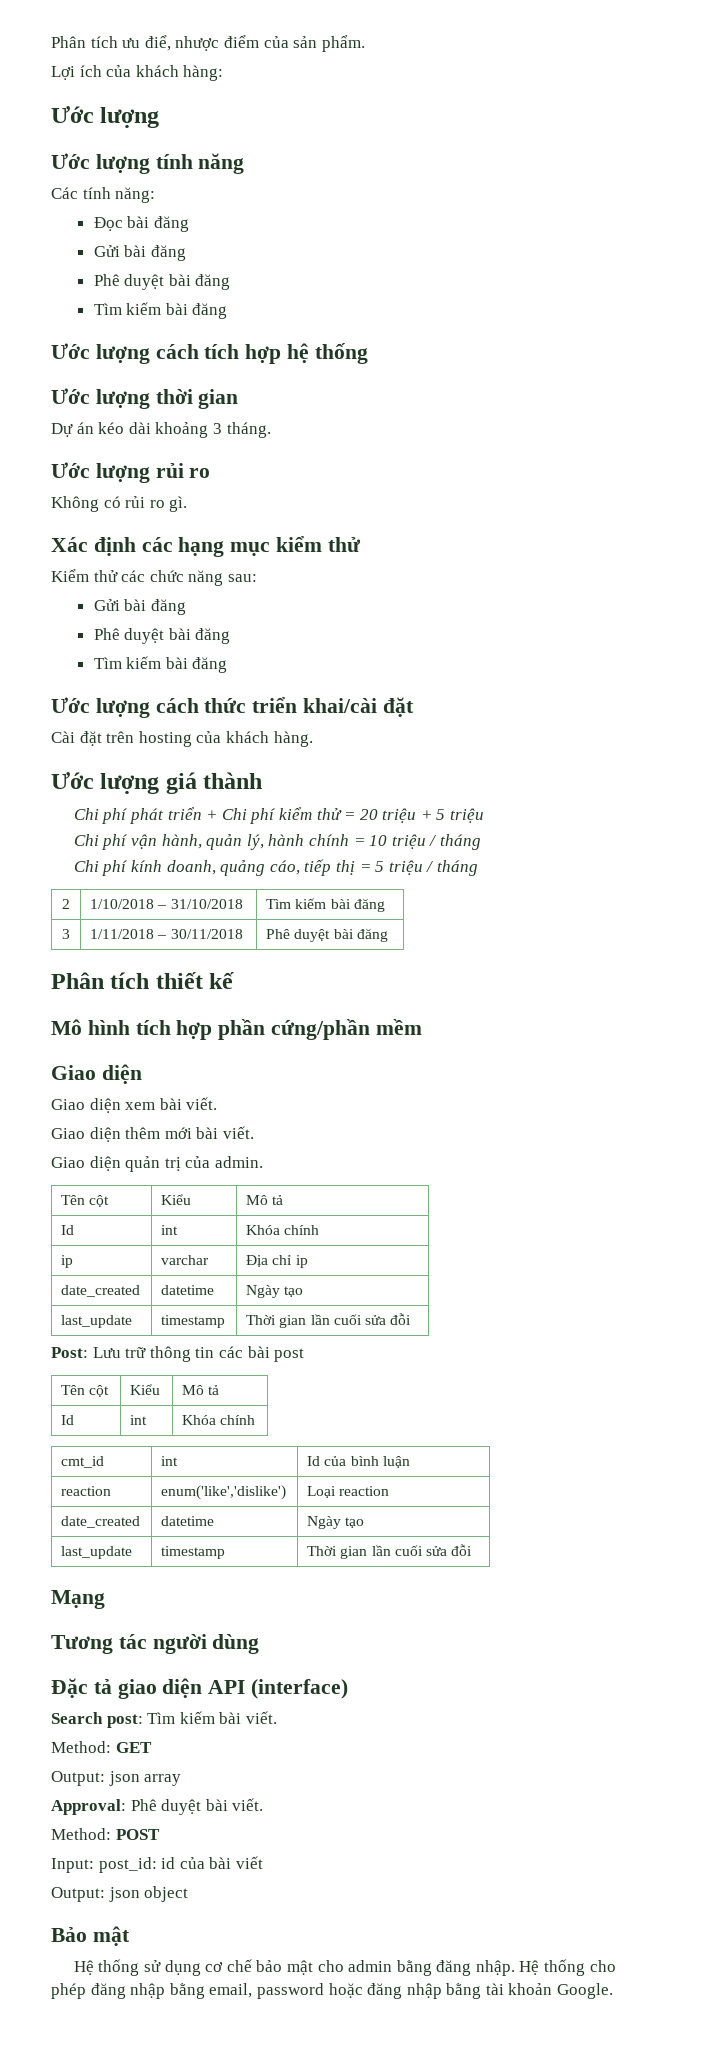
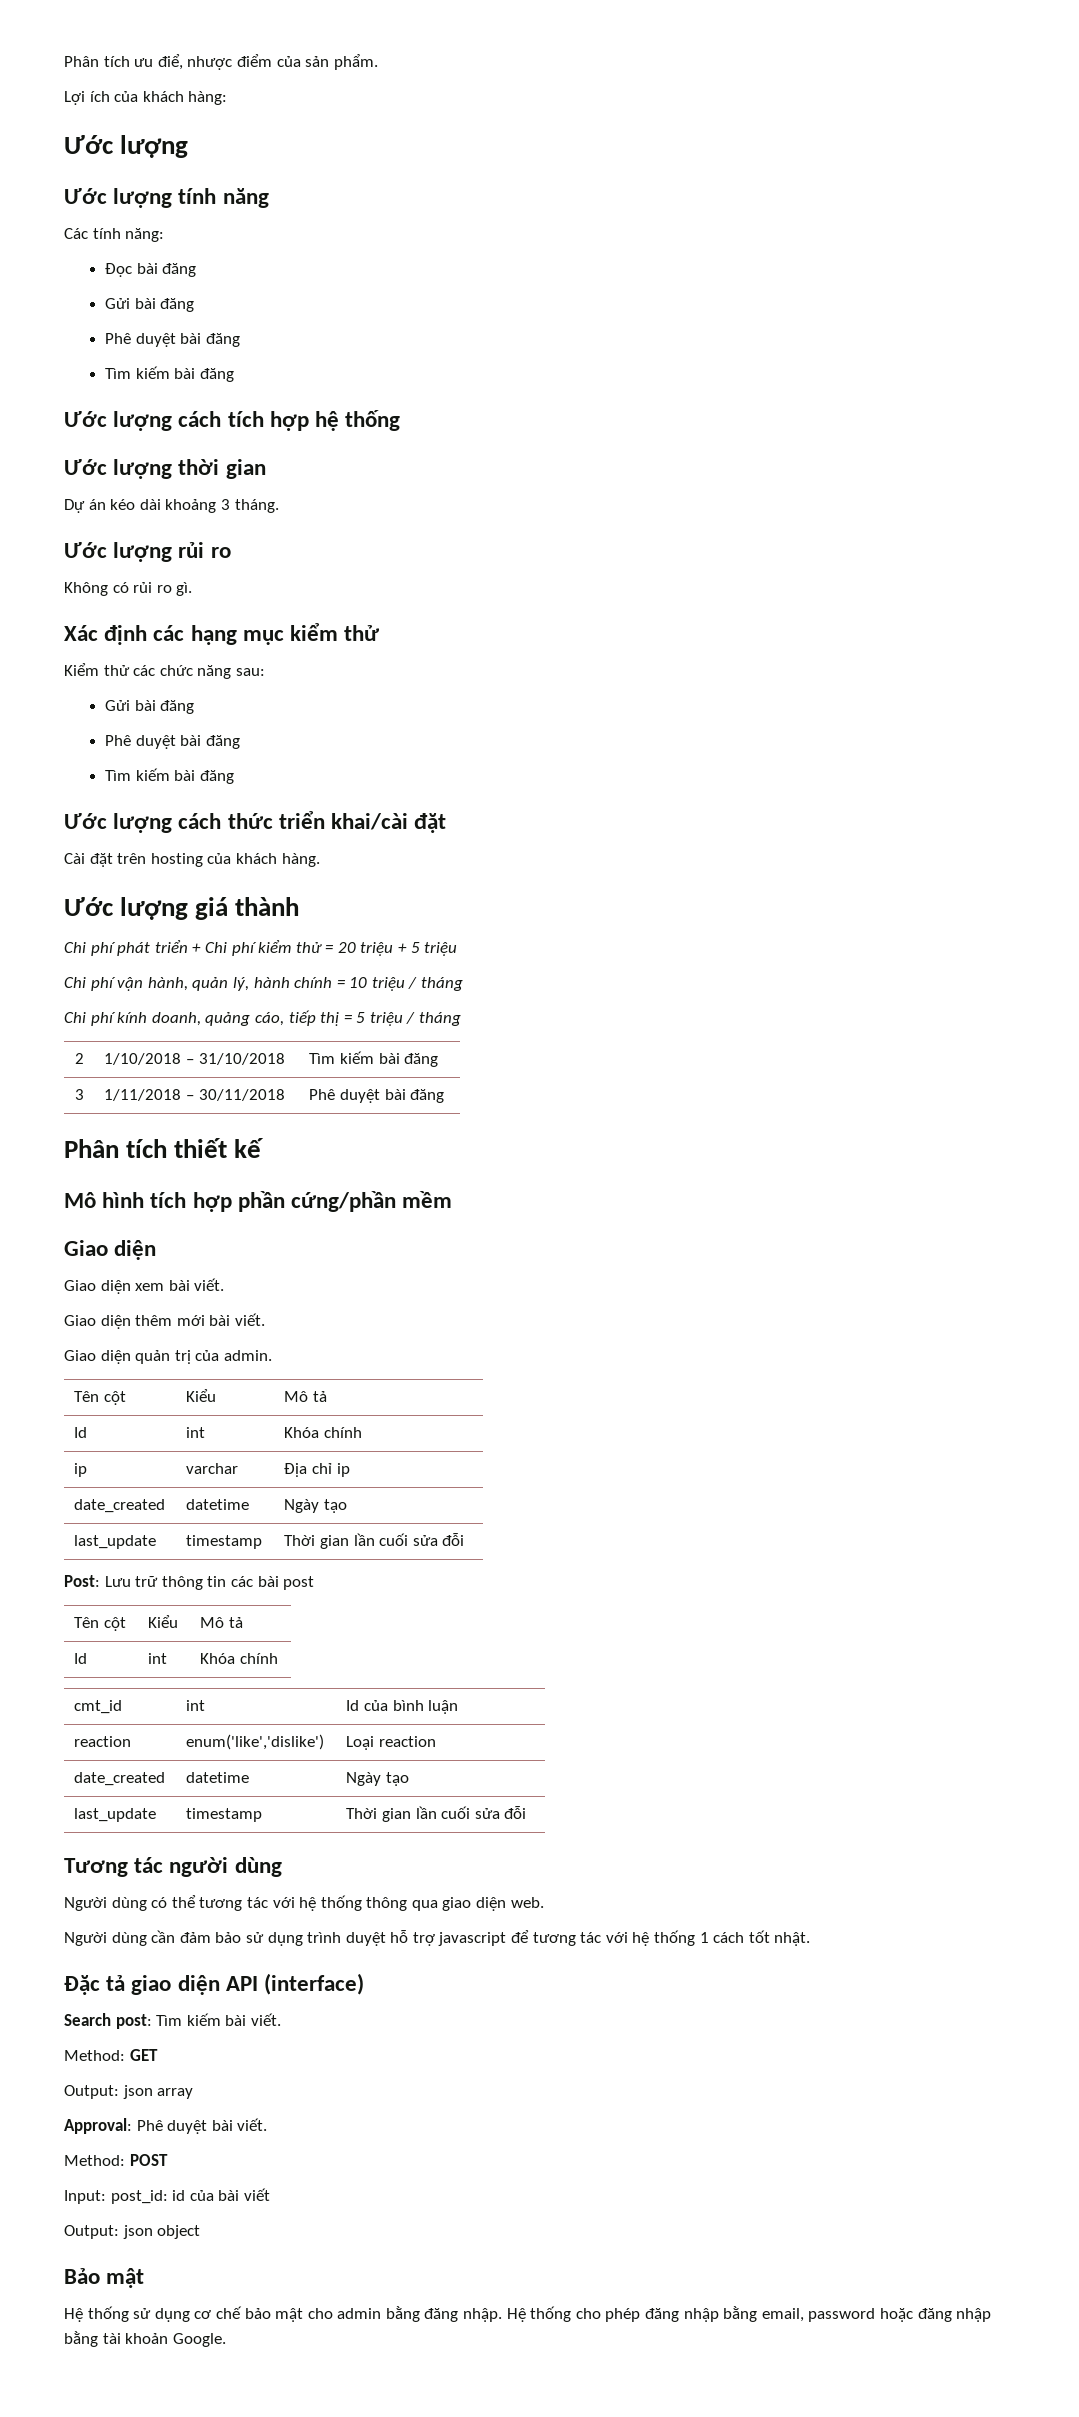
- Mạng
+ Người dùng có thể tương tác với hệ thống thông qua giao diện web.
+ Người dùng cần đảm bảo sử dụng trình duyệt hỗ trợ javascript để tương tác với hệ thống 1 cách tốt nhật.

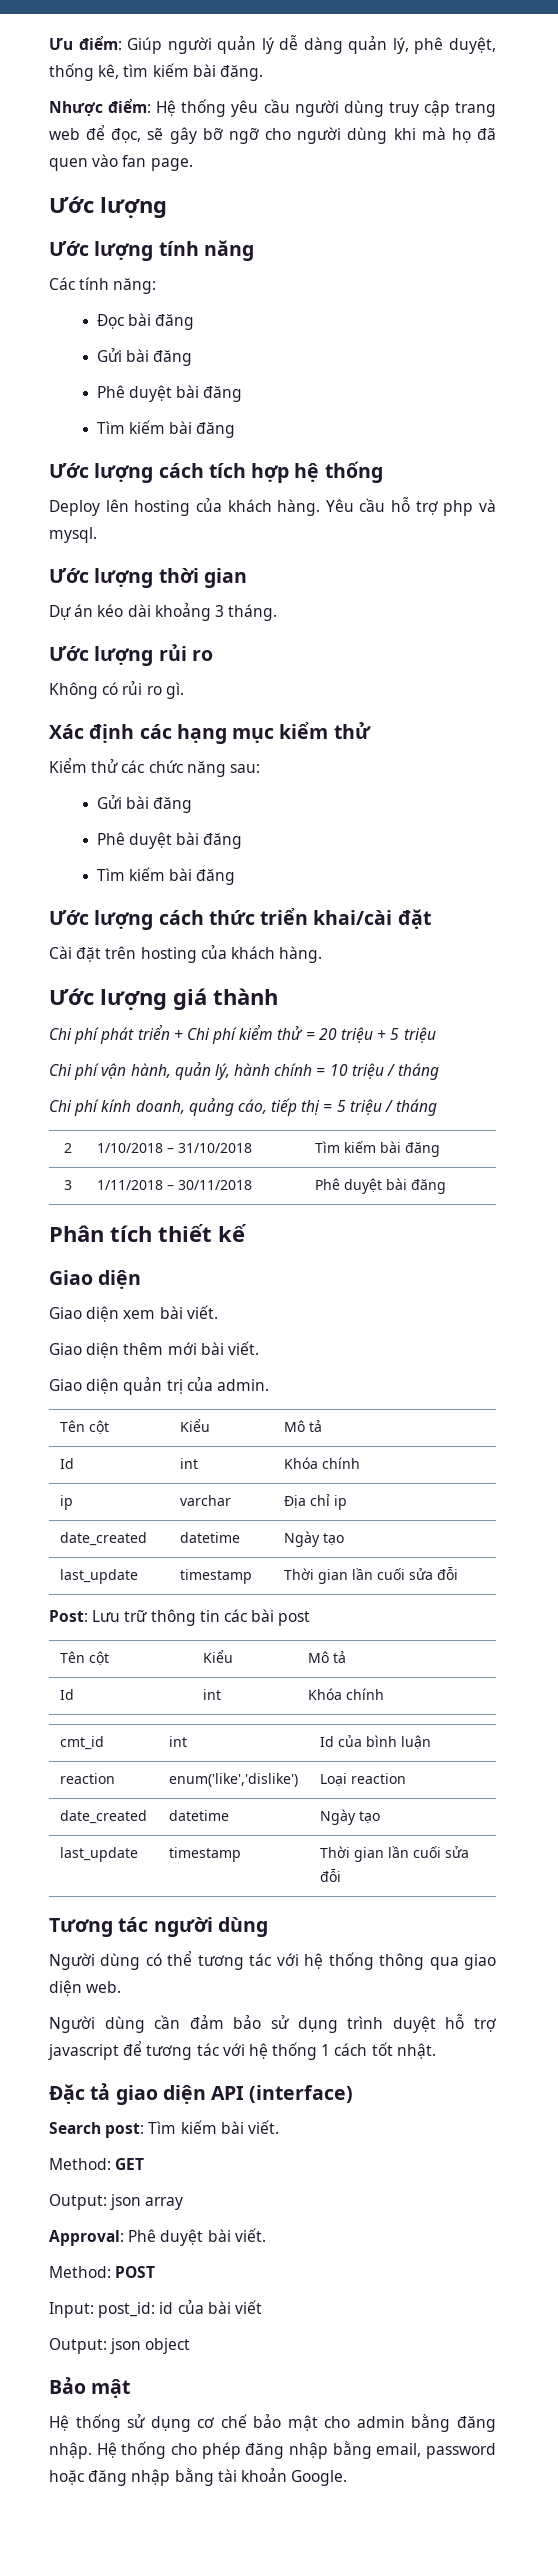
- Phân tích ưu điể, nhược điểm của sản phẩm.
- Lợi ích của khách hàng:
+ Ưu điểm: Giúp người quản lý dễ dàng quản lý, phê duyệt, thống kê, tìm kiếm bài đăng.
+ Nhược điểm: Hệ thống yêu cầu người dùng truy cập trang web để đọc, sẽ gây bỡ ngỡ cho người dùng khi mà họ đã quen vào fan page.
+ Deploy lên hosting của khách hàng. Yêu cầu hỗ trợ php và mysql.
- Mô hình tích hợp phần cứng/phần mềm

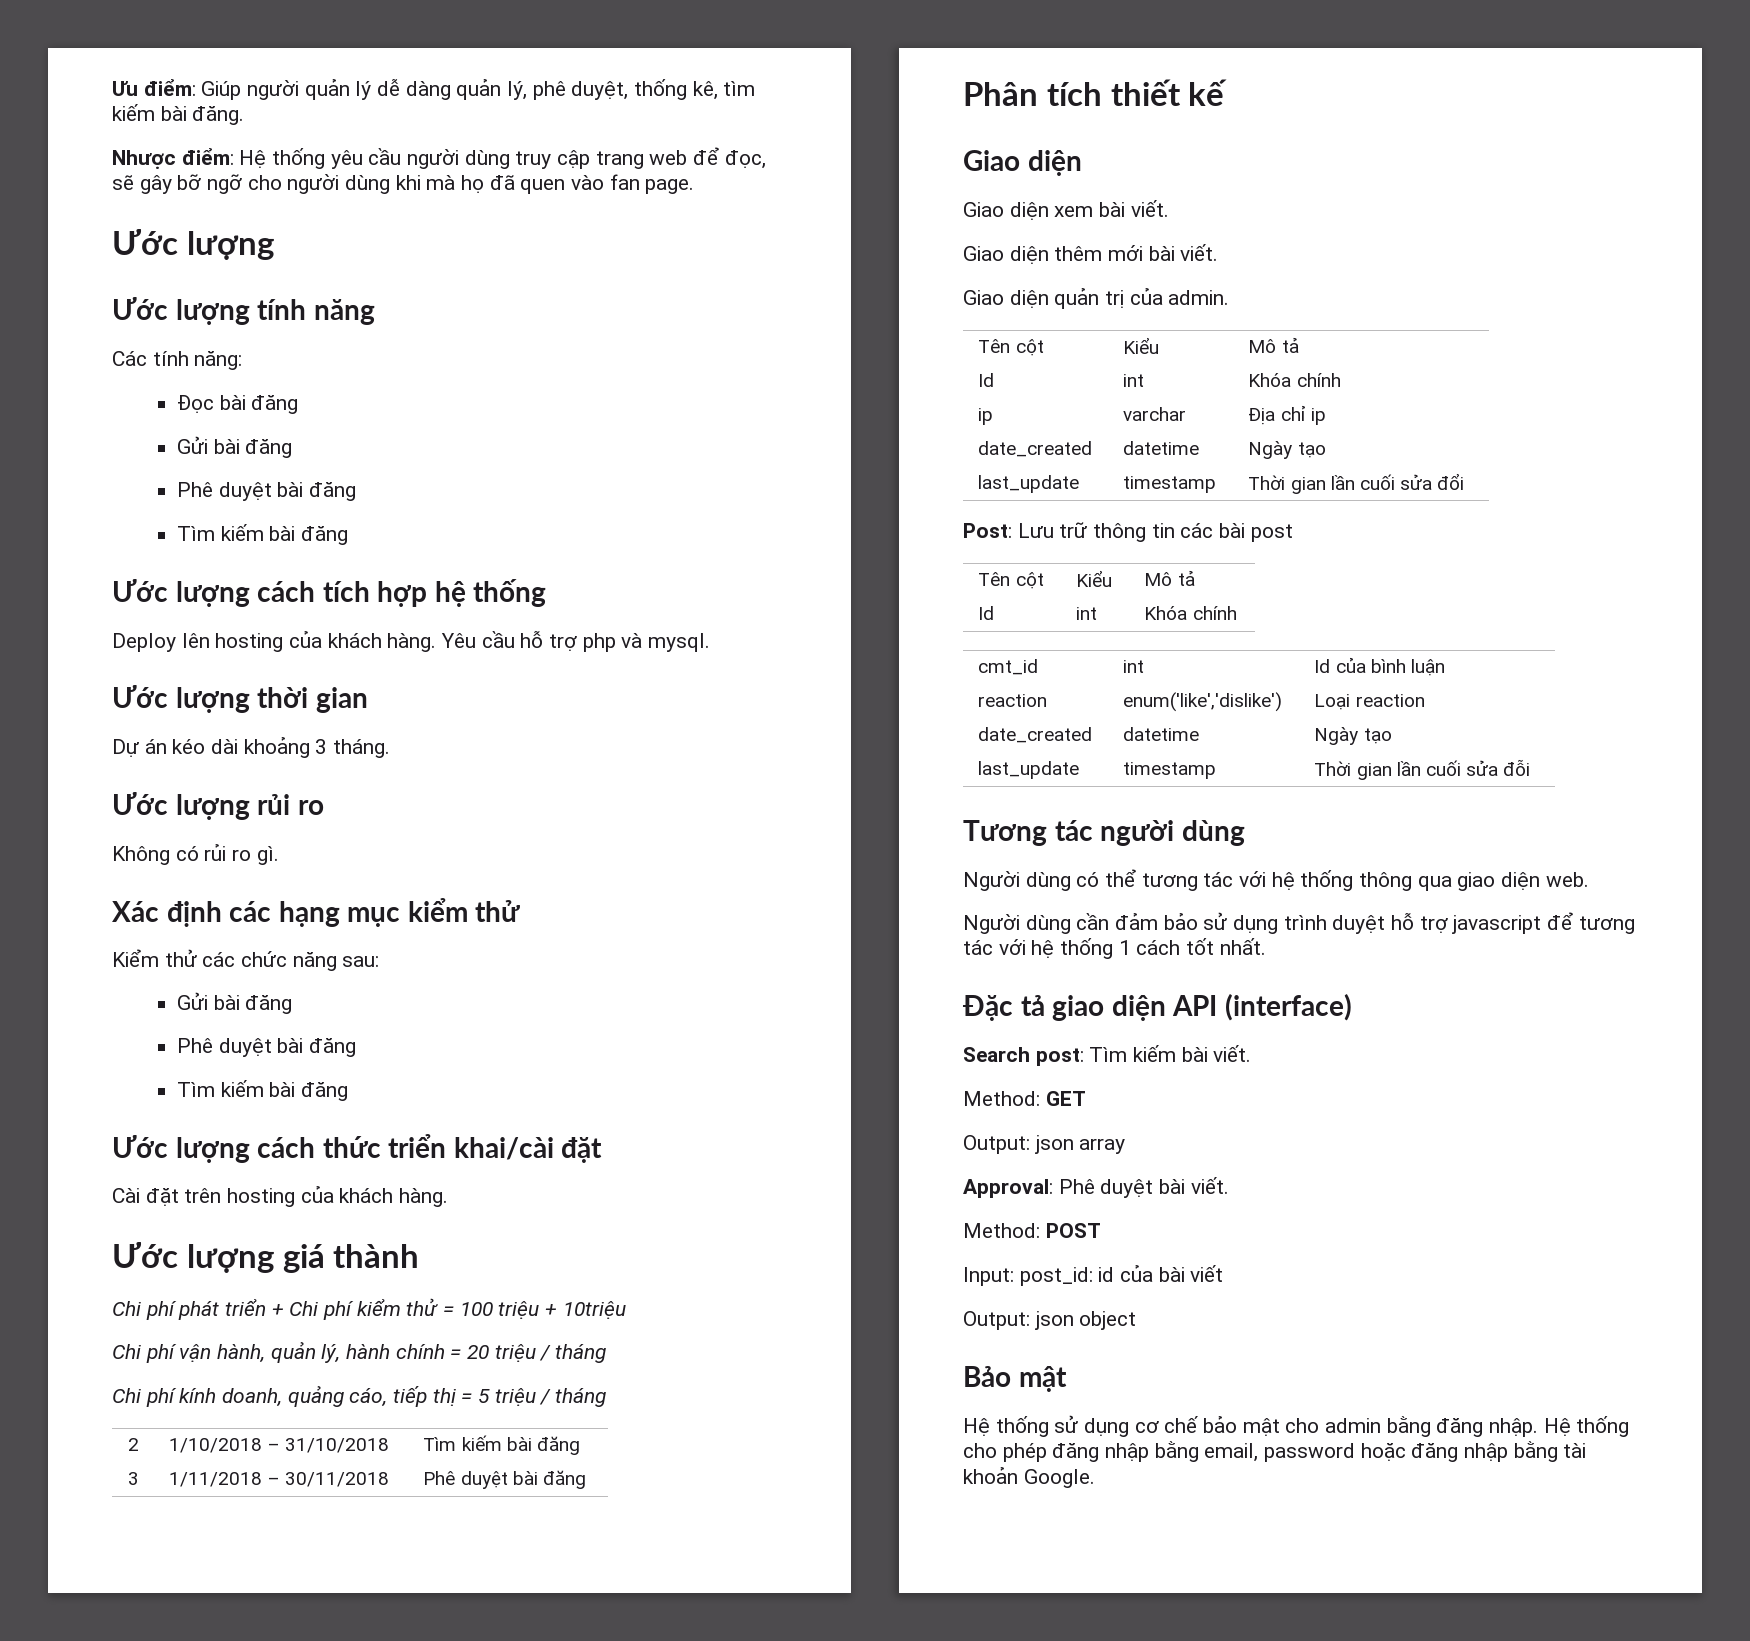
- Chi phí phát triển + Chi phí kiểm thử = 20 triệu + 5 triệu
+ Chi phí phát triển + Chi phí kiểm thử = 100 triệu + 10triệu
- Chi phí vận hành, quản lý, hành chính = 10 triệu / tháng
+ Chi phí vận hành, quản lý, hành chính = 20 triệu / tháng
  ip | varchar | Địa chỉ ip
  date_created | datetime | Ngày tạo
- last_update | timestamp | Thời gian lần cuối sửa đỗi
+ last_update | timestamp | Thời gian lần cuối sửa đổi
- Người dùng cần đảm bảo sử dụng trình duyệt hỗ trợ javascript để tương tác với hệ thống 1 cách tốt nhật.
+ Người dùng cần đảm bảo sử dụng trình duyệt hỗ trợ javascript để tương tác với hệ thống 1 cách tốt nhất.

